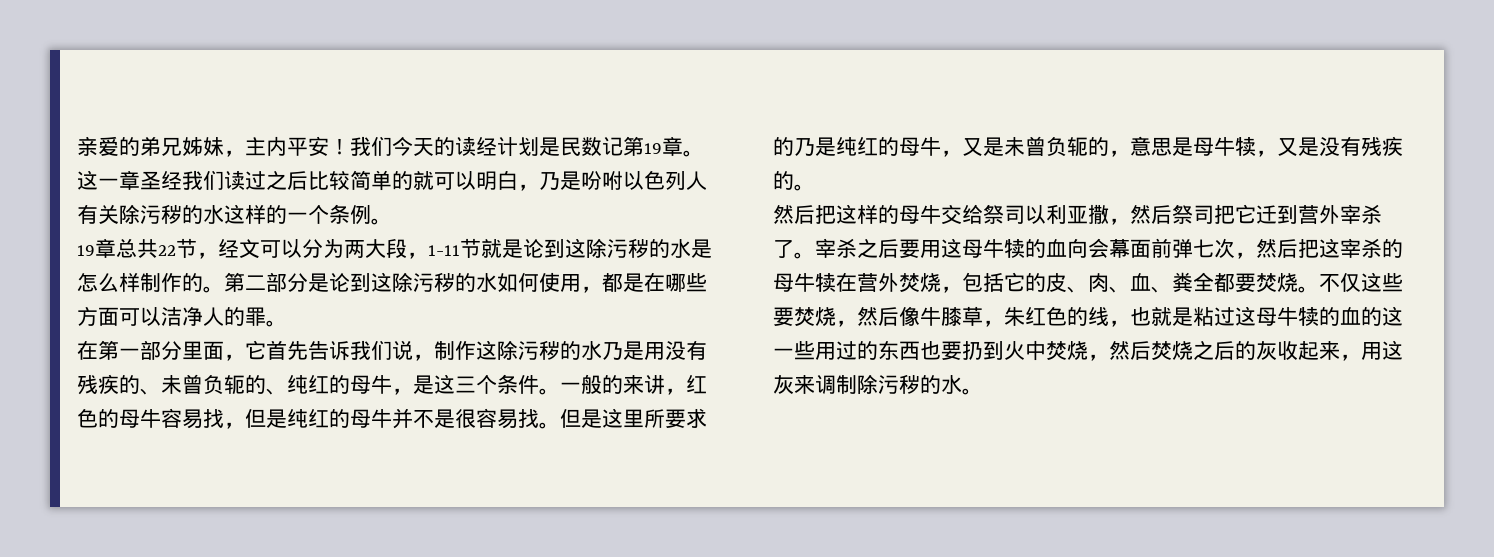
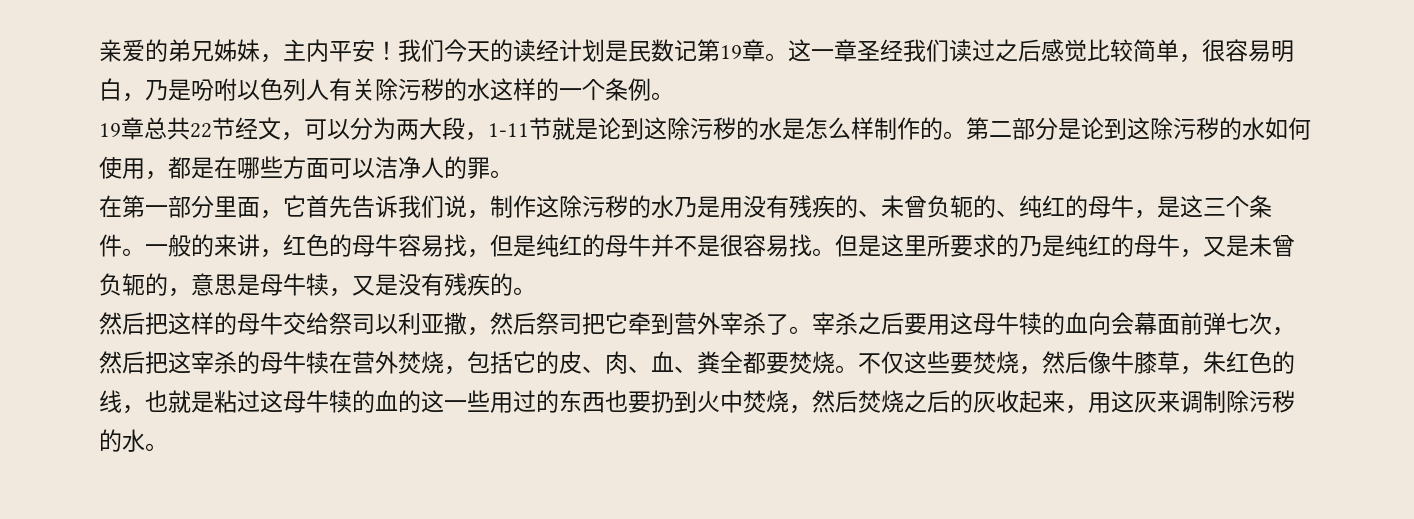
- 这一章圣经我们读过之后比较简单的就可以明白，乃是吩咐以色列人有关除污秽的水这样的一个条例。
+ 这一章圣经我们读过之后感觉比较简单，很容易明白，乃是吩咐以色列人有关除污秽的水这样的一个条例。
- 19章总共22节，经文可以分为两大段，1-11节就是论到这除污秽的水是怎么样制作的。
+ 19章总共22节经文，可以分为两大段，1-11节就是论到这除污秽的水是怎么样制作的。
- 然后把这样的母牛交给祭司以利亚撒，然后祭司把它迁到营外宰杀了。
+ 然后把这样的母牛交给祭司以利亚撒，然后祭司把它牵到营外宰杀了。

